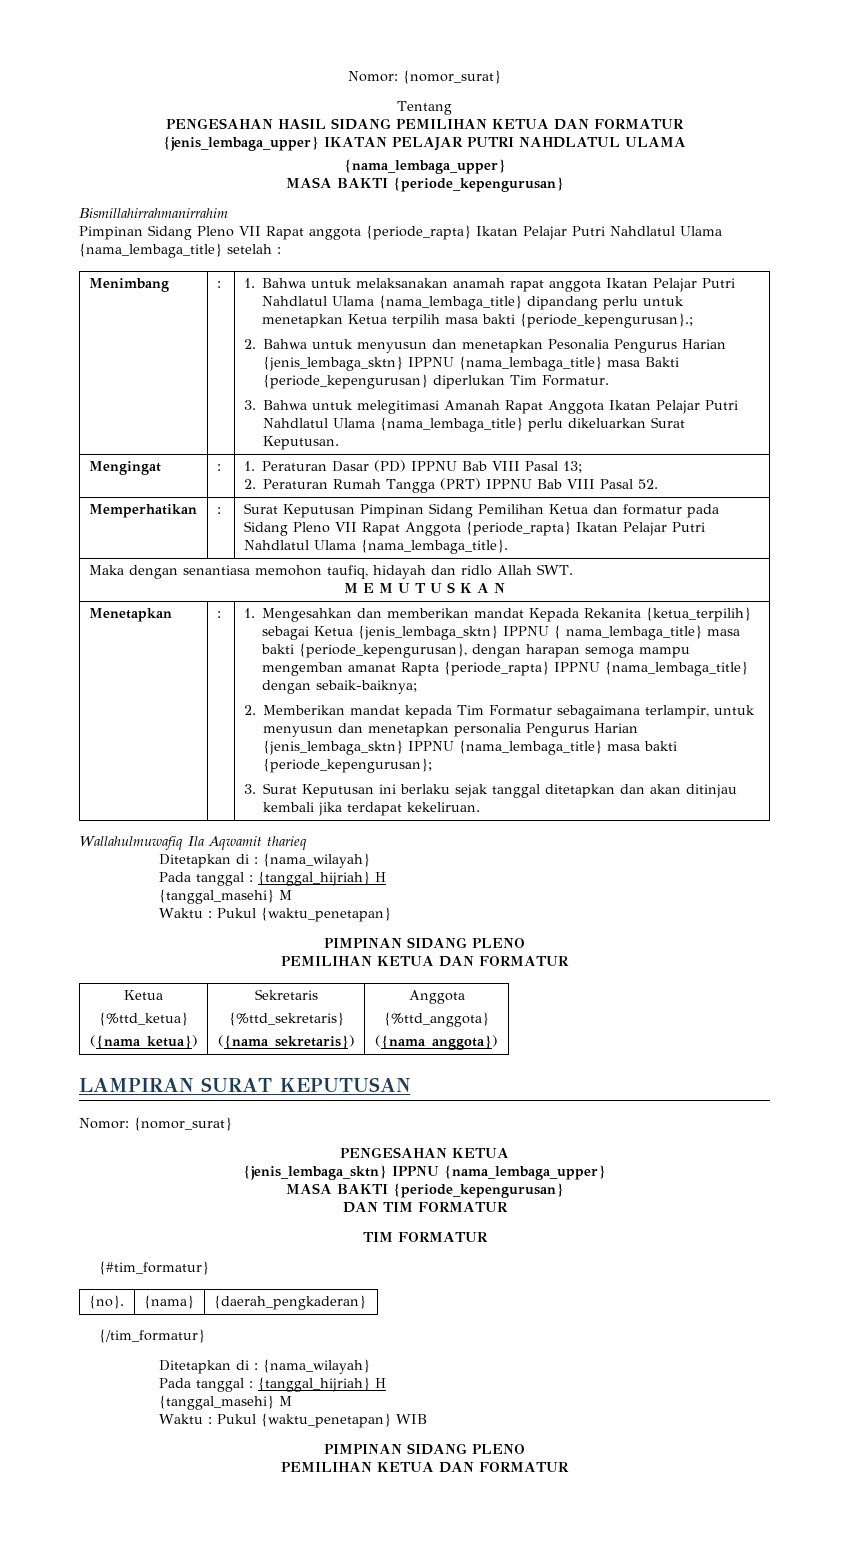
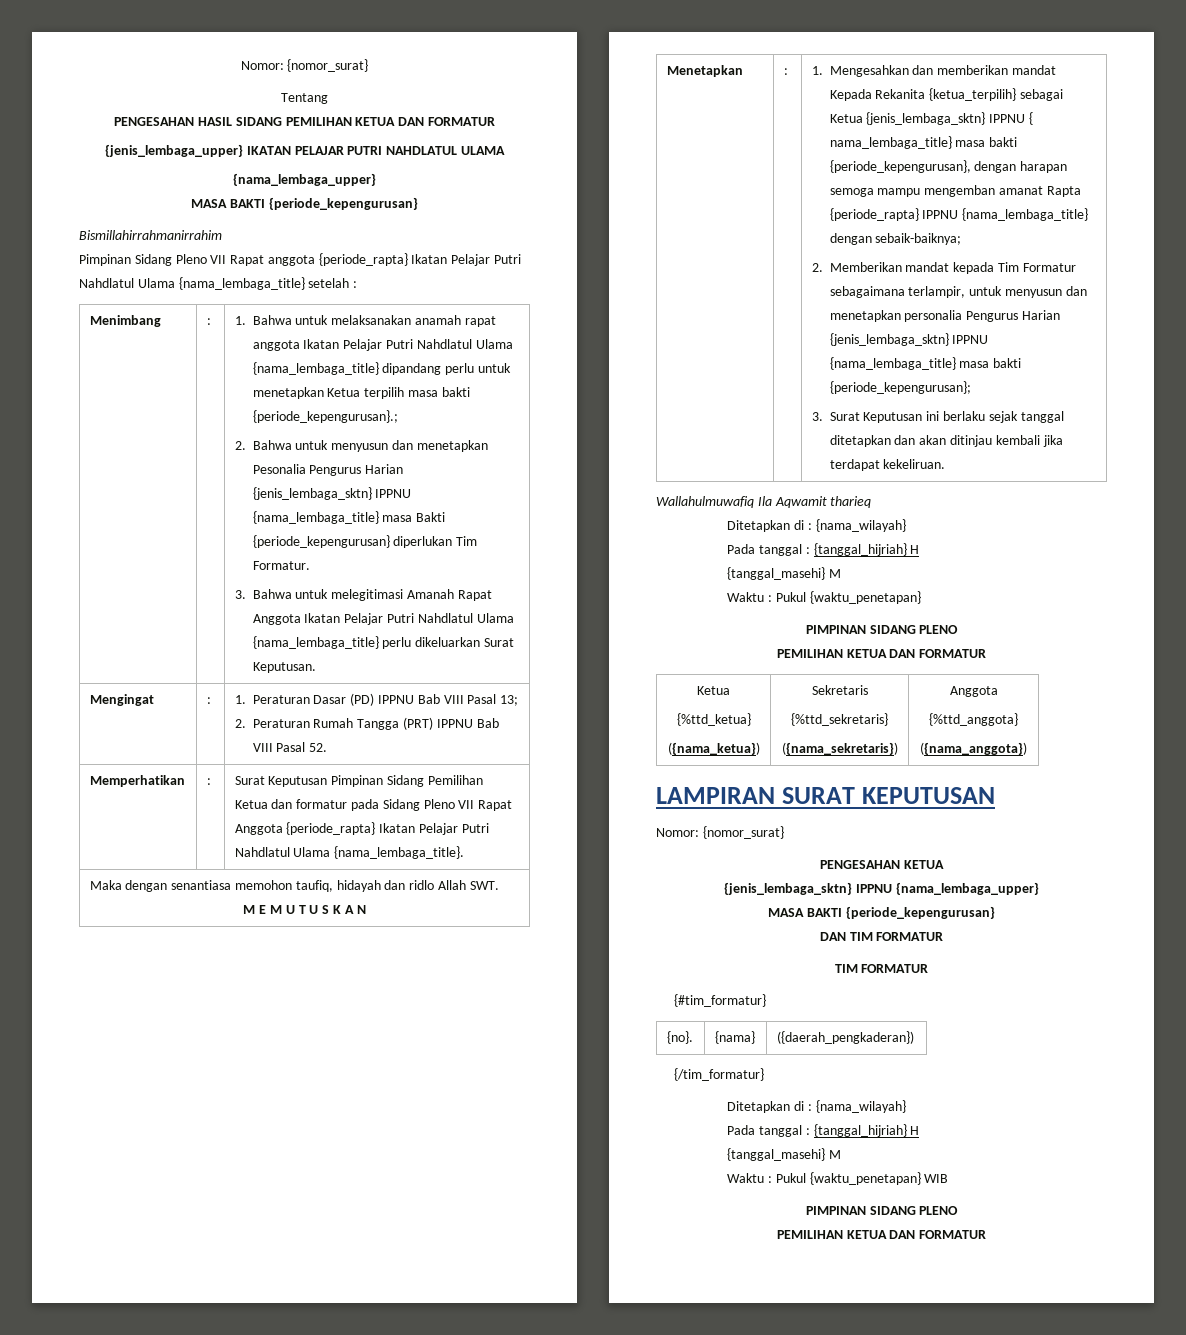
- {no}. | {nama} | {daerah_pengkaderan}
+ {no}. | {nama} | ({daerah_pengkaderan})

